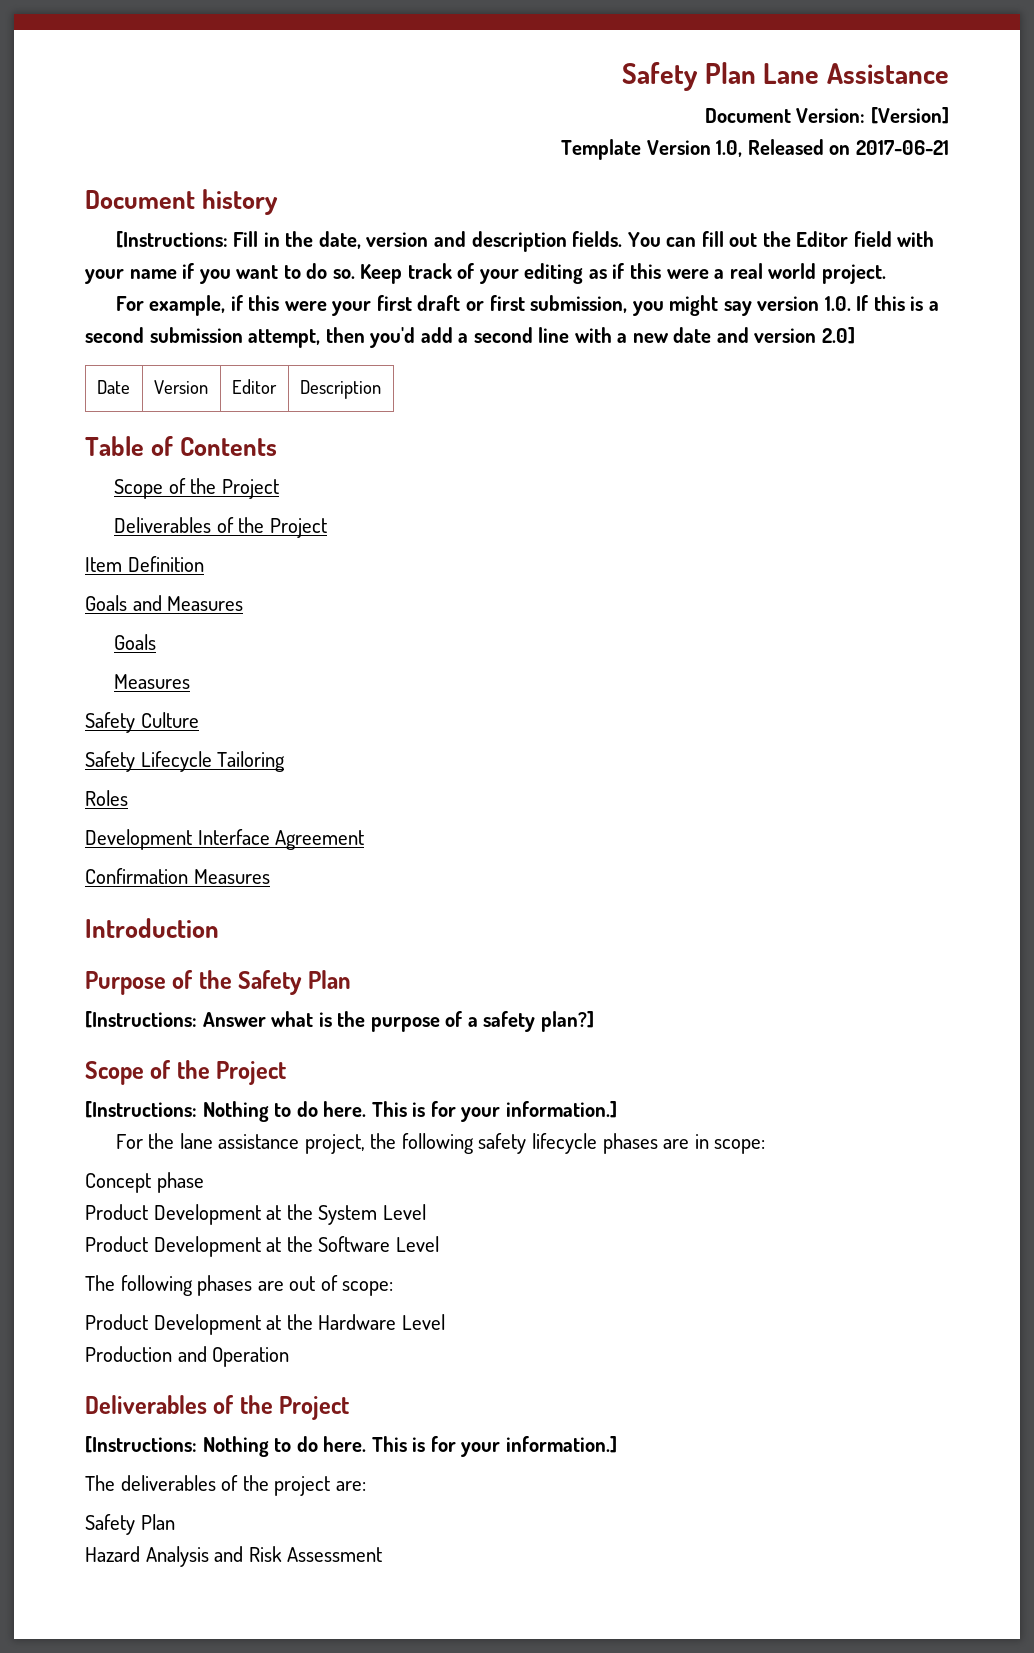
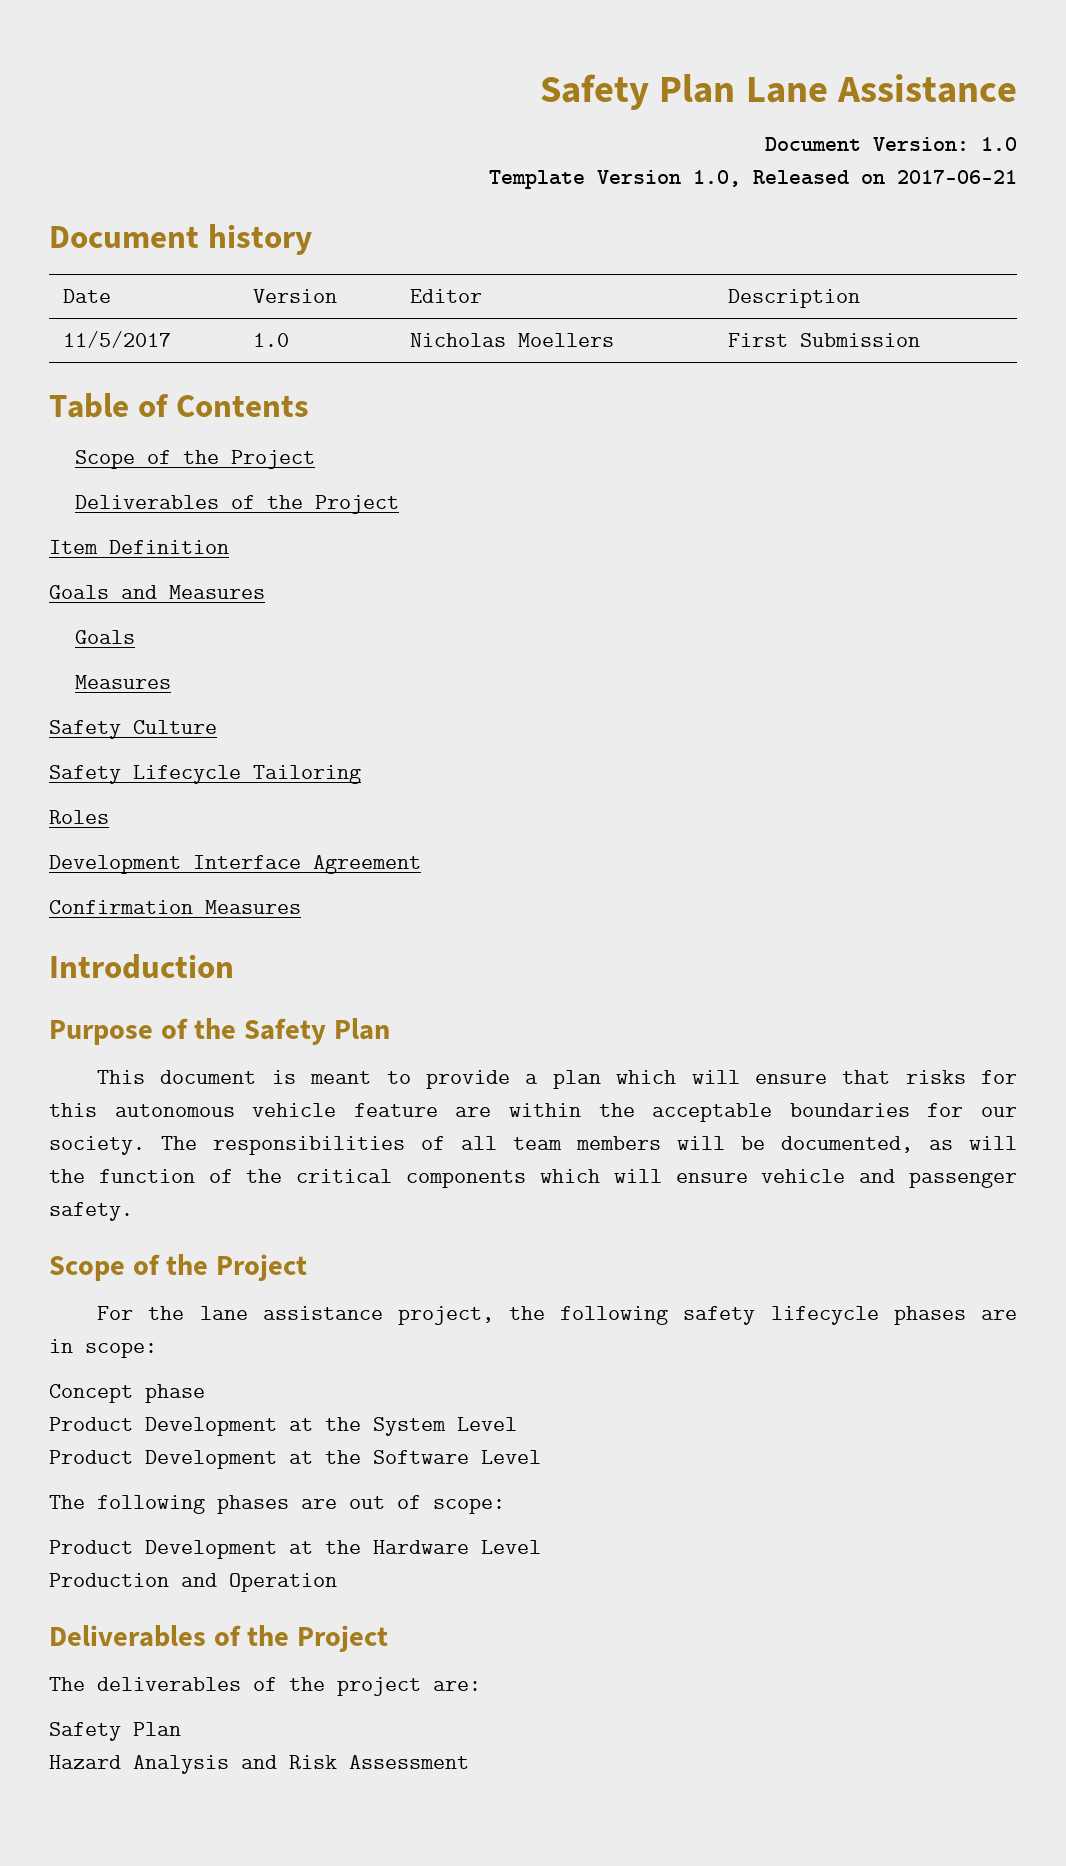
- Document Version: [Version]
+ Document Version: 1.0
- [Instructions: Fill in the date, version and description fields. You can fill out the Editor field with your name if you want to do so. Keep track of your editing as if this were a real world project.
- For example, if this were your first draft or first submission, you might say version 1.0. If this is a second submission attempt, then you'd add a second line with a new date and version 2.0]
  Date | Version | Editor | Description
+ 11/5/2017 | 1.0 | Nicholas Moellers | First Submission
- [Instructions: Answer what is the purpose of a safety plan?]
+ This document is meant to provide a plan which will ensure that risks for this autonomous vehicle feature are within the acceptable boundaries for our society. The responsibilities of all team members will be documented, as will the function of the critical components which will ensure vehicle and passenger safety.
  Scope of the Project
- [Instructions: Nothing to do here. This is for your information.]
  Production and Operation
  Deliverables of the Project
- [Instructions: Nothing to do here. This is for your information.]

